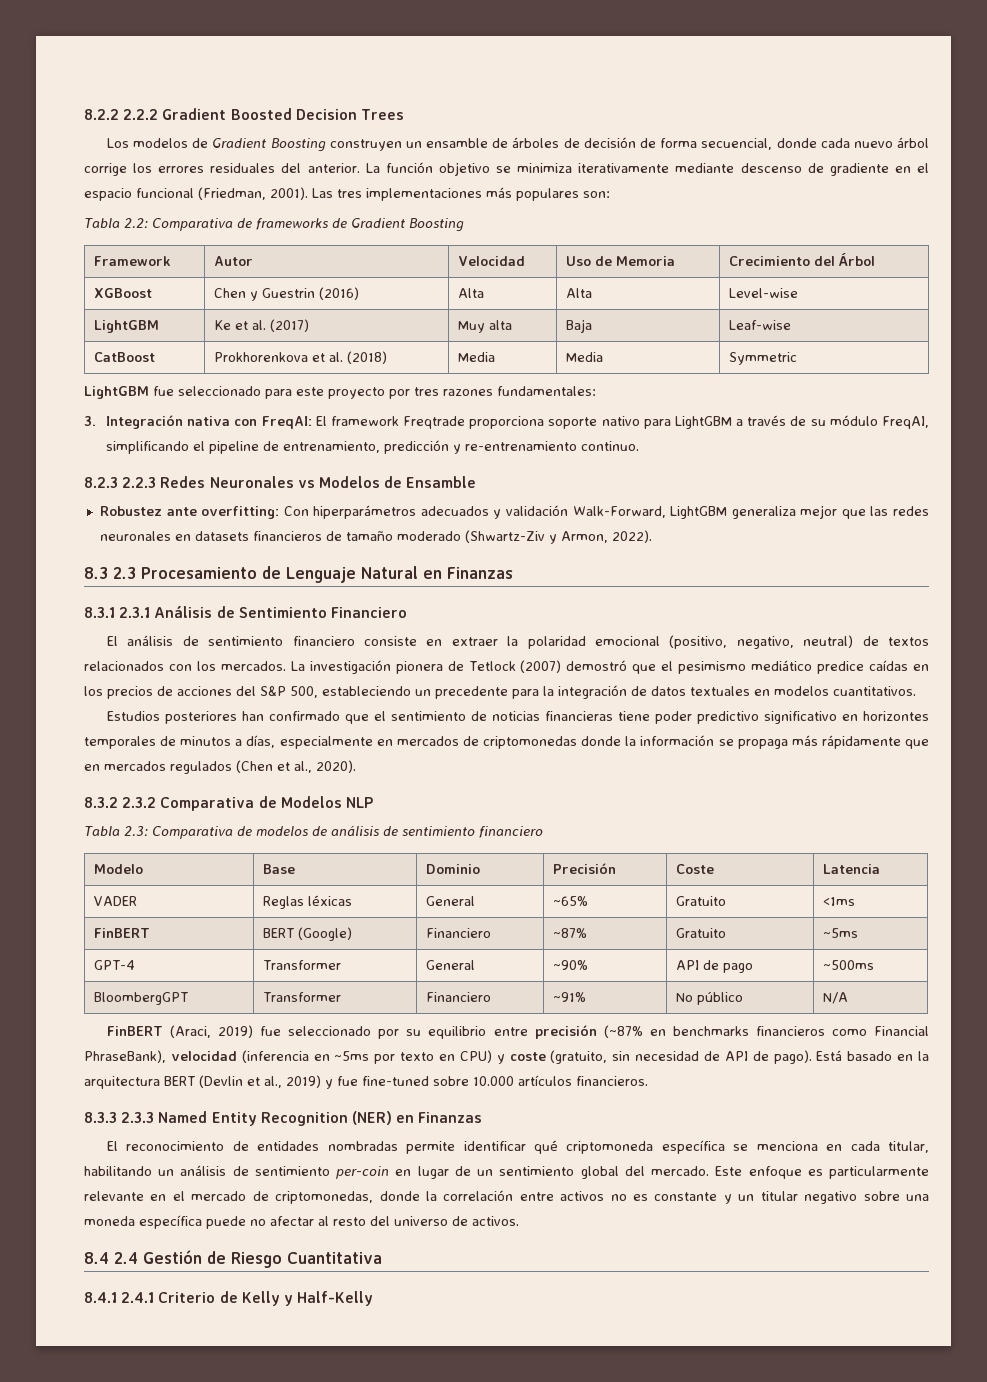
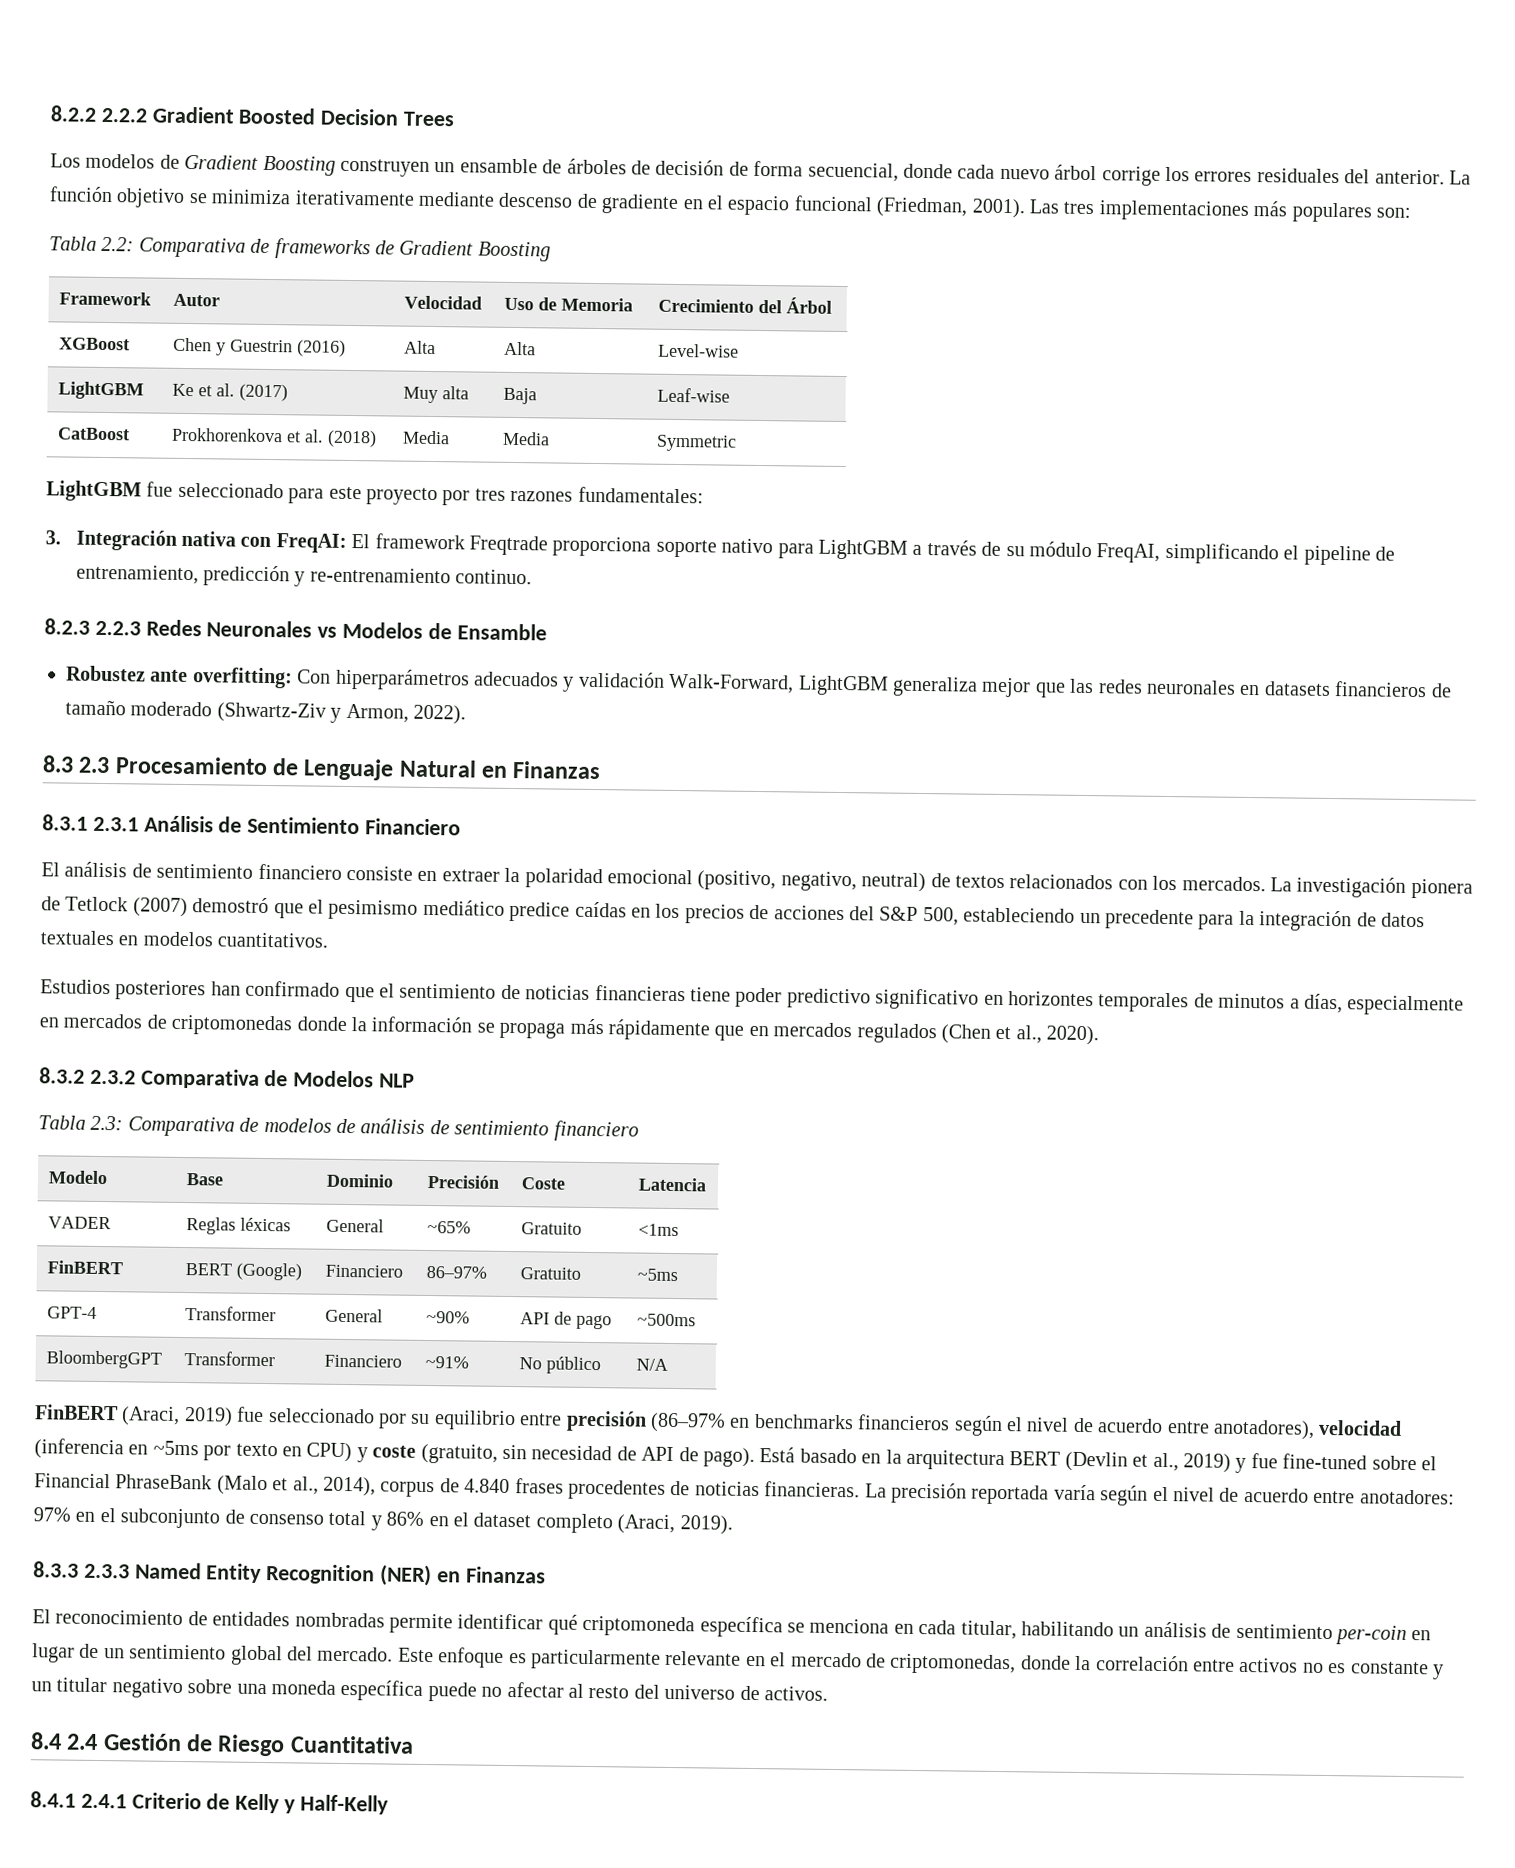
- FinBERT | BERT (Google) | Financiero | ~87% | Gratuito | ~5ms
+ FinBERT | BERT (Google) | Financiero | 86–97% | Gratuito | ~5ms
- FinBERT (Araci, 2019) fue seleccionado por su equilibrio entre precisión (~87% en benchmarks financieros como Financial PhraseBank), velocidad (inferencia en ~5ms por texto en CPU) y coste (gratuito, sin necesidad de API de pago).
+ FinBERT (Araci, 2019) fue seleccionado por su equilibrio entre precisión (86–97% en benchmarks financieros según el nivel de acuerdo entre anotadores), velocidad (inferencia en ~5ms por texto en CPU) y coste (gratuito, sin necesidad de API de pago).
- Está basado en la arquitectura BERT (Devlin et al., 2019) y fue fine-tuned sobre 10.000 artículos financieros.
+ Está basado en la arquitectura BERT (Devlin et al., 2019) y fue fine-tuned sobre el Financial PhraseBank (Malo et al., 2014), corpus de 4.840 frases procedentes de noticias financieras. La precisión reportada varía según el nivel de acuerdo entre anotadores: 97% en el subconjunto de consenso total y 86% en el dataset completo (Araci, 2019).

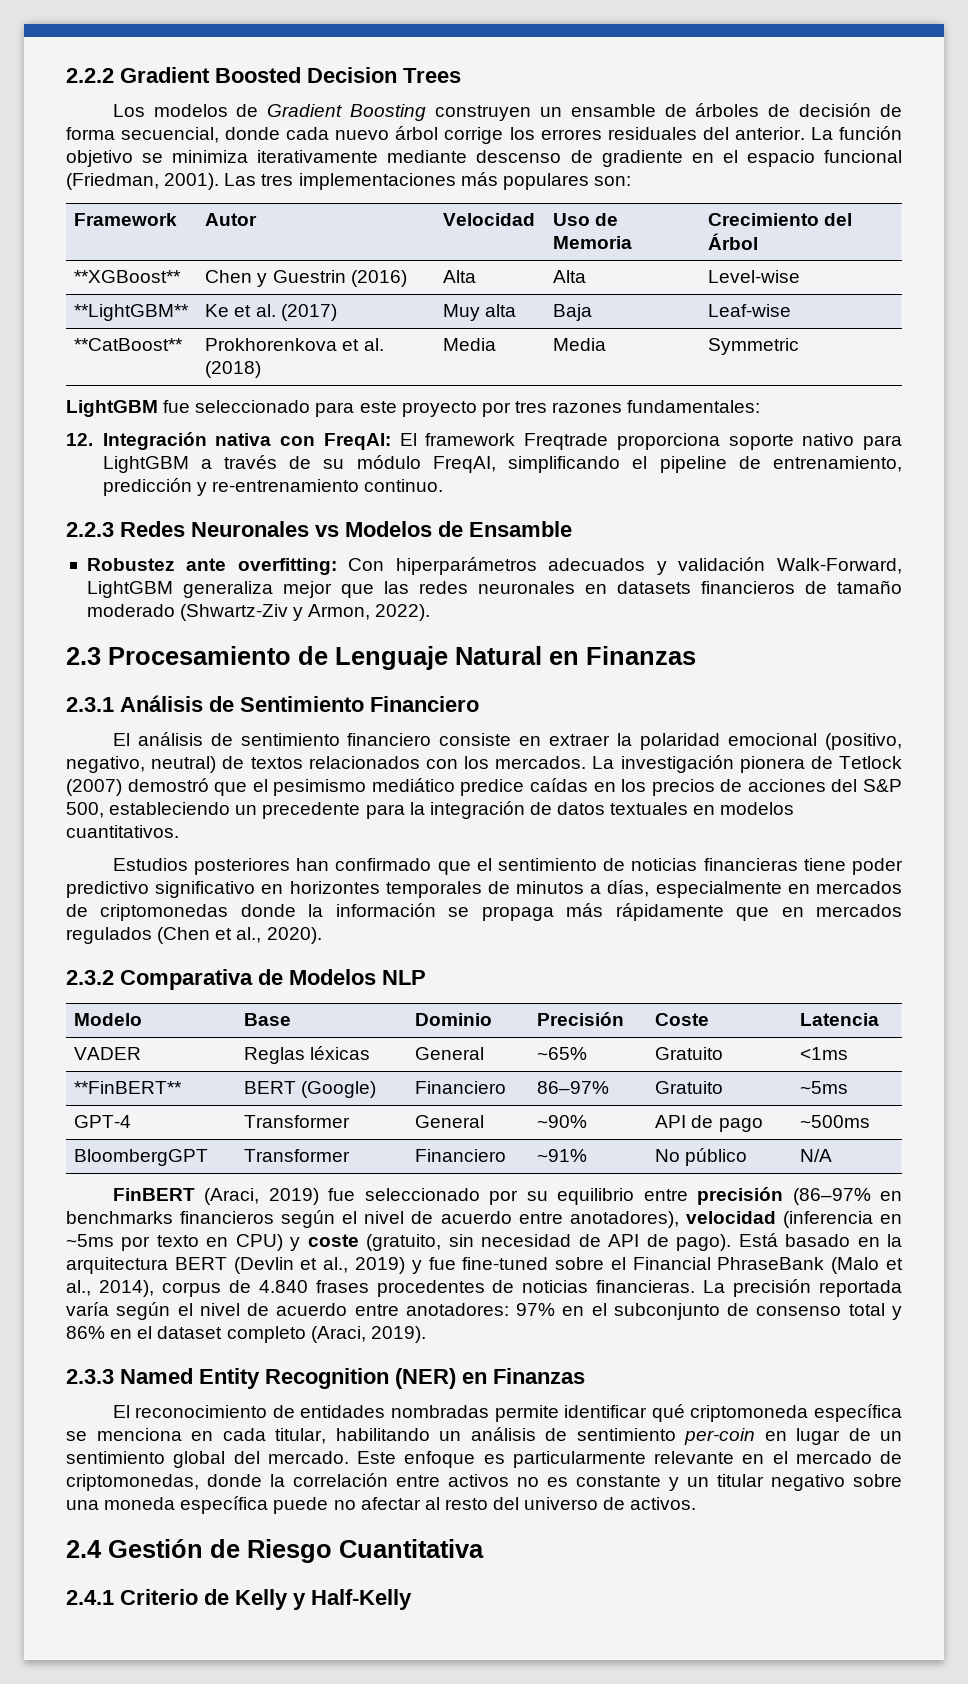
- 8.2.2 2.2.2 Gradient Boosted Decision Trees
+ 2.2.2 Gradient Boosted Decision Trees
- Tabla 2.2: Comparativa de frameworks de Gradient Boosting
- XGBoost | Chen y Guestrin (2016) | Alta | Alta | Level-wise
+ **XGBoost** | Chen y Guestrin (2016) | Alta | Alta | Level-wise
- LightGBM | Ke et al. (2017) | Muy alta | Baja | Leaf-wise
+ **LightGBM** | Ke et al. (2017) | Muy alta | Baja | Leaf-wise
- CatBoost | Prokhorenkova et al. (2018) | Media | Media | Symmetric
+ **CatBoost** | Prokhorenkova et al. (2018) | Media | Media | Symmetric
- 3. Integración nativa con FreqAI: El framework Freqtrade proporciona soporte nativo para LightGBM a través de su módulo FreqAI, simplificando el pipeline de entrenamiento, predicción y re-entrenamiento continuo.
+ 12. Integración nativa con FreqAI: El framework Freqtrade proporciona soporte nativo para LightGBM a través de su módulo FreqAI, simplificando el pipeline de entrenamiento, predicción y re-entrenamiento continuo.
- 8.2.3 2.2.3 Redes Neuronales vs Modelos de Ensamble
+ 2.2.3 Redes Neuronales vs Modelos de Ensamble
- 8.3 2.3 Procesamiento de Lenguaje Natural en Finanzas
+ 2.3 Procesamiento de Lenguaje Natural en Finanzas
- 8.3.1 2.3.1 Análisis de Sentimiento Financiero
+ 2.3.1 Análisis de Sentimiento Financiero
- 8.3.2 2.3.2 Comparativa de Modelos NLP
+ 2.3.2 Comparativa de Modelos NLP
- Tabla 2.3: Comparativa de modelos de análisis de sentimiento financiero
- FinBERT | BERT (Google) | Financiero | 86–97% | Gratuito | ~5ms
+ **FinBERT** | BERT (Google) | Financiero | 86–97% | Gratuito | ~5ms
- 8.3.3 2.3.3 Named Entity Recognition (NER) en Finanzas
+ 2.3.3 Named Entity Recognition (NER) en Finanzas
- 8.4 2.4 Gestión de Riesgo Cuantitativa
+ 2.4 Gestión de Riesgo Cuantitativa
- 8.4.1 2.4.1 Criterio de Kelly y Half-Kelly
+ 2.4.1 Criterio de Kelly y Half-Kelly

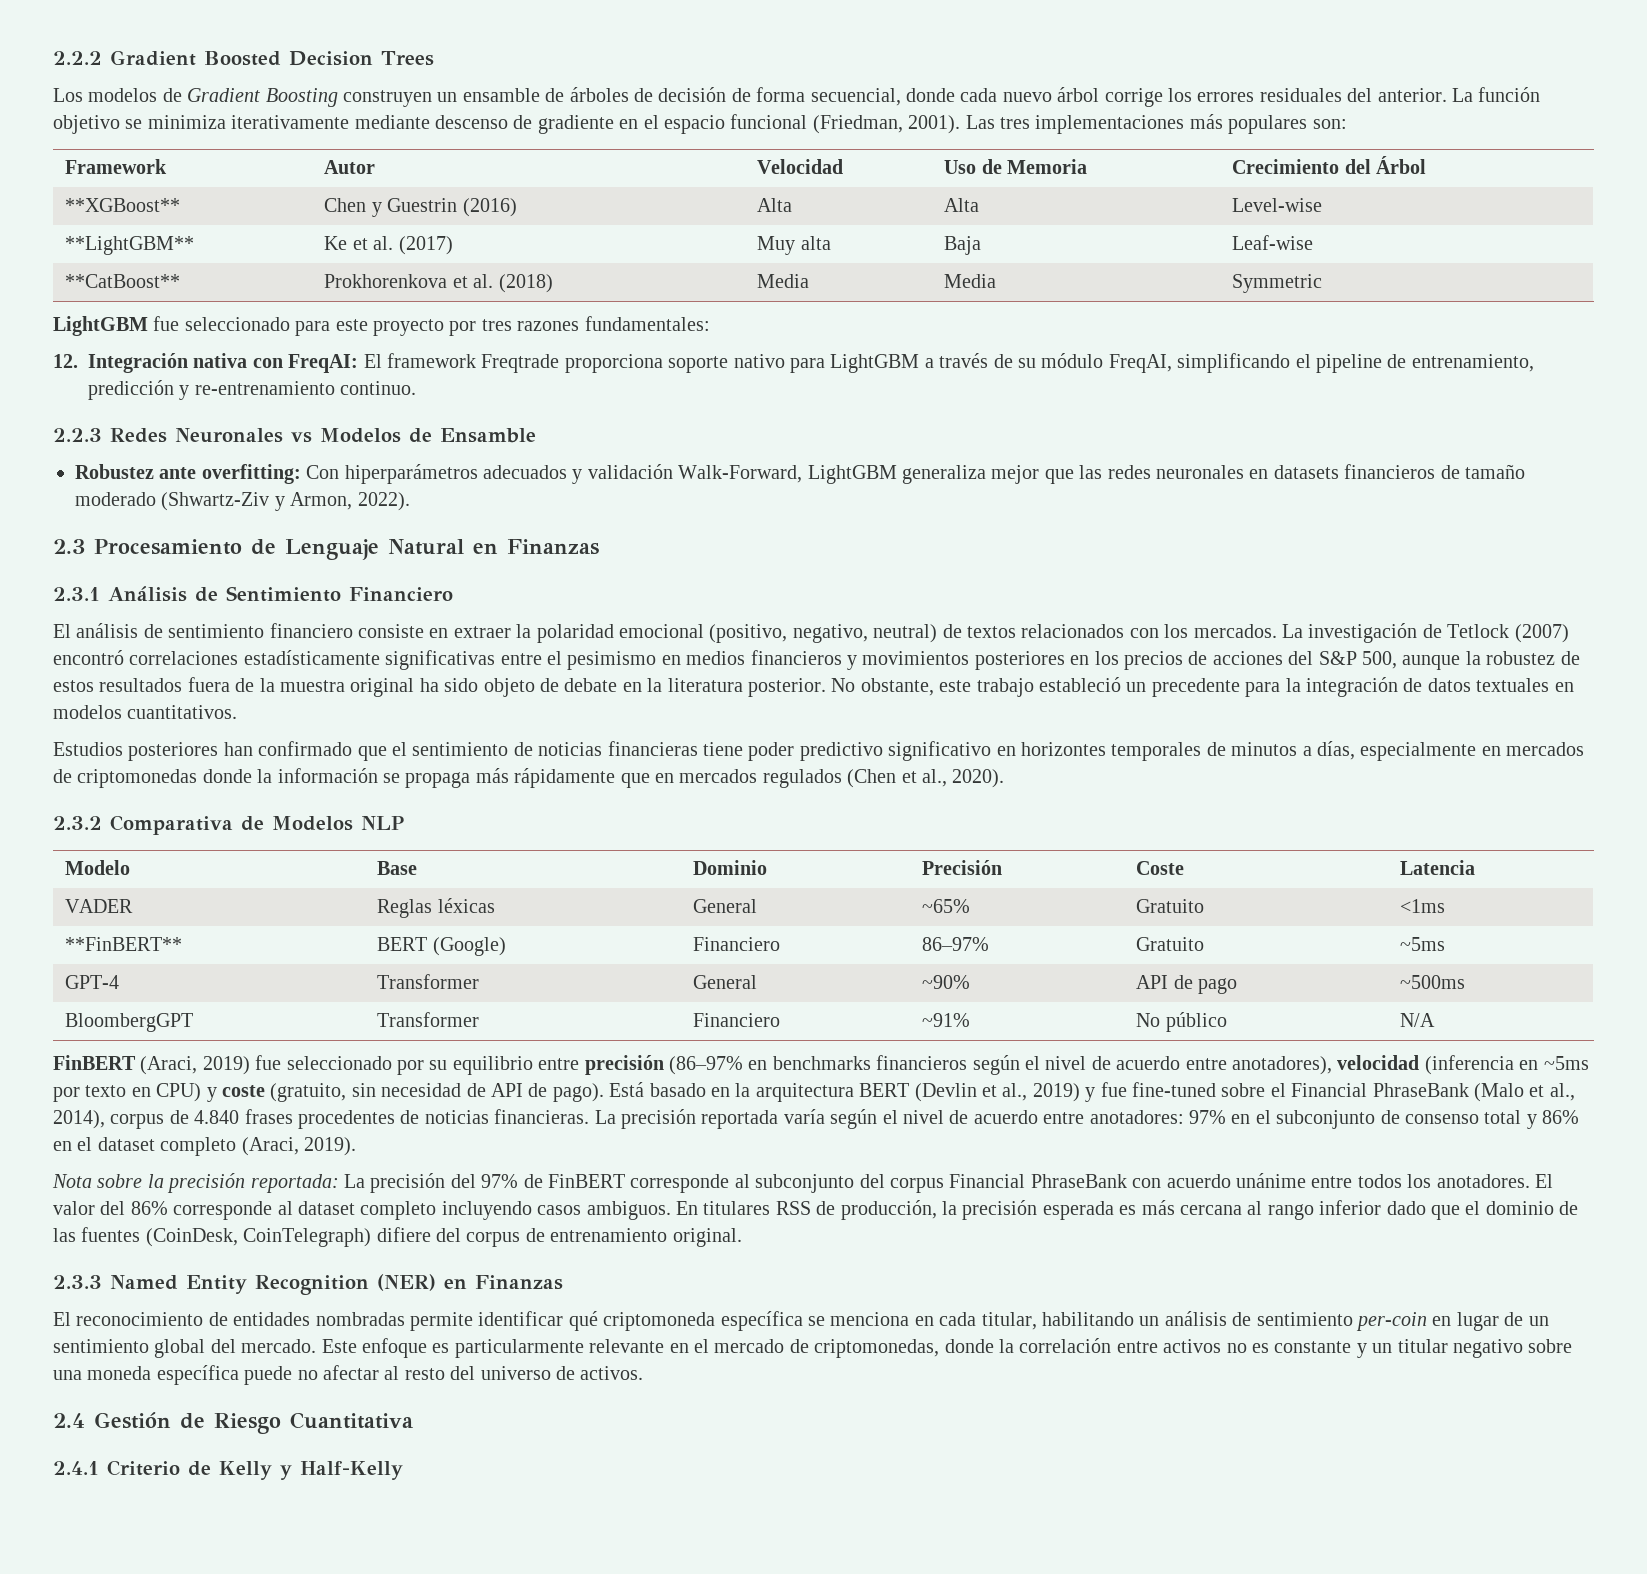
- La investigación pionera de Tetlock (2007) demostró que el pesimismo mediático predice caídas en los precios de acciones del S&P 500, estableciendo un precedente para la integración de datos textuales en modelos cuantitativos.
+ La investigación de Tetlock (2007) encontró correlaciones estadísticamente significativas entre el pesimismo en medios financieros y movimientos posteriores en los precios de acciones del S&P 500, aunque la robustez de estos resultados fuera de la muestra original ha sido objeto de debate en la literatura posterior. No obstante, este trabajo estableció un precedente para la integración de datos textuales en modelos cuantitativos.
+ Nota sobre la precisión reportada: La precisión del 97% de FinBERT corresponde al subconjunto del corpus Financial PhraseBank con acuerdo unánime entre todos los anotadores. El valor del 86% corresponde al dataset completo incluyendo casos ambiguos. En titulares RSS de producción, la precisión esperada es más cercana al rango inferior dado que el dominio de las fuentes (CoinDesk, CoinTelegraph) difiere del corpus de entrenamiento original.

